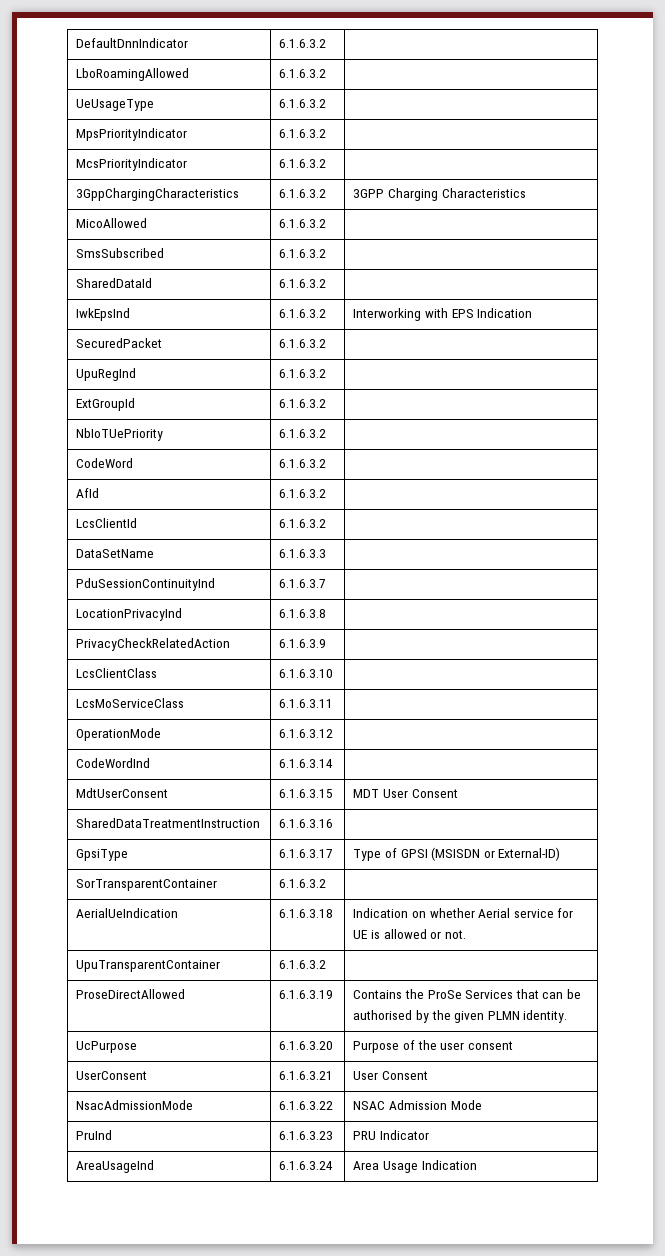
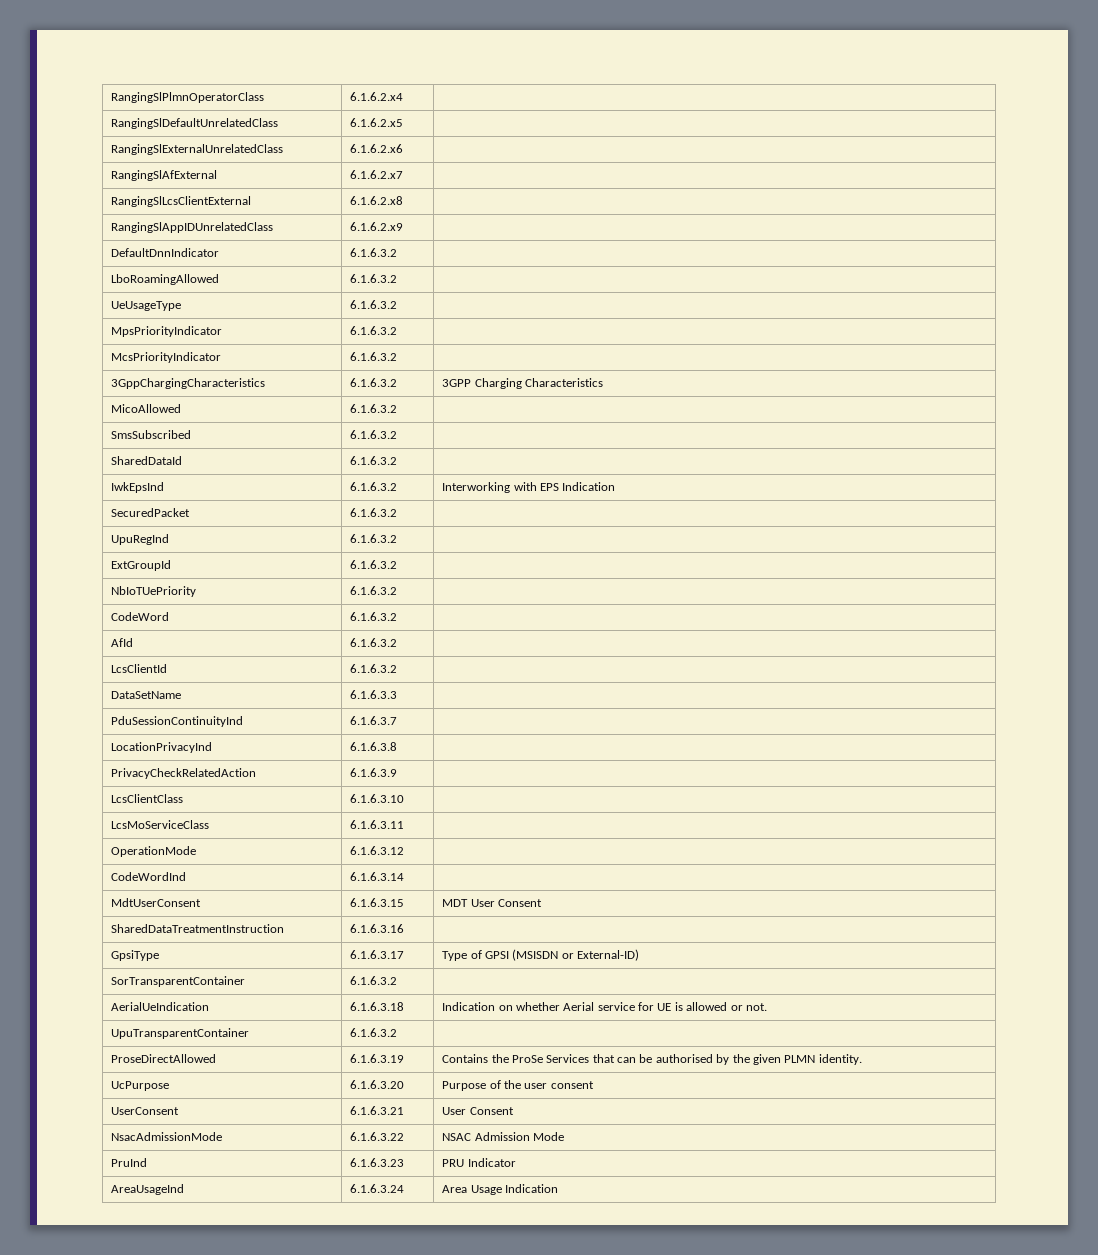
+ RangingSlPlmnOperatorClass | 6.1.6.2.x4 |
+ RangingSlDefaultUnrelatedClass | 6.1.6.2.x5 |
+ RangingSlExternalUnrelatedClass | 6.1.6.2.x6 |
+ RangingSlAfExternal | 6.1.6.2.x7 |
+ RangingSlLcsClientExternal | 6.1.6.2.x8 |
+ RangingSlAppIDUnrelatedClass | 6.1.6.2.x9 |

